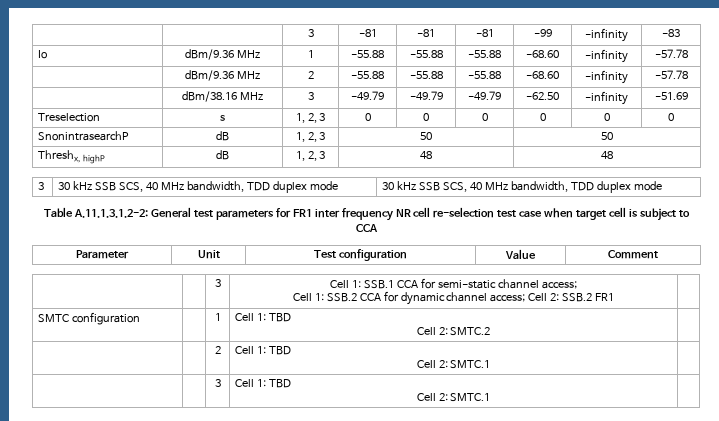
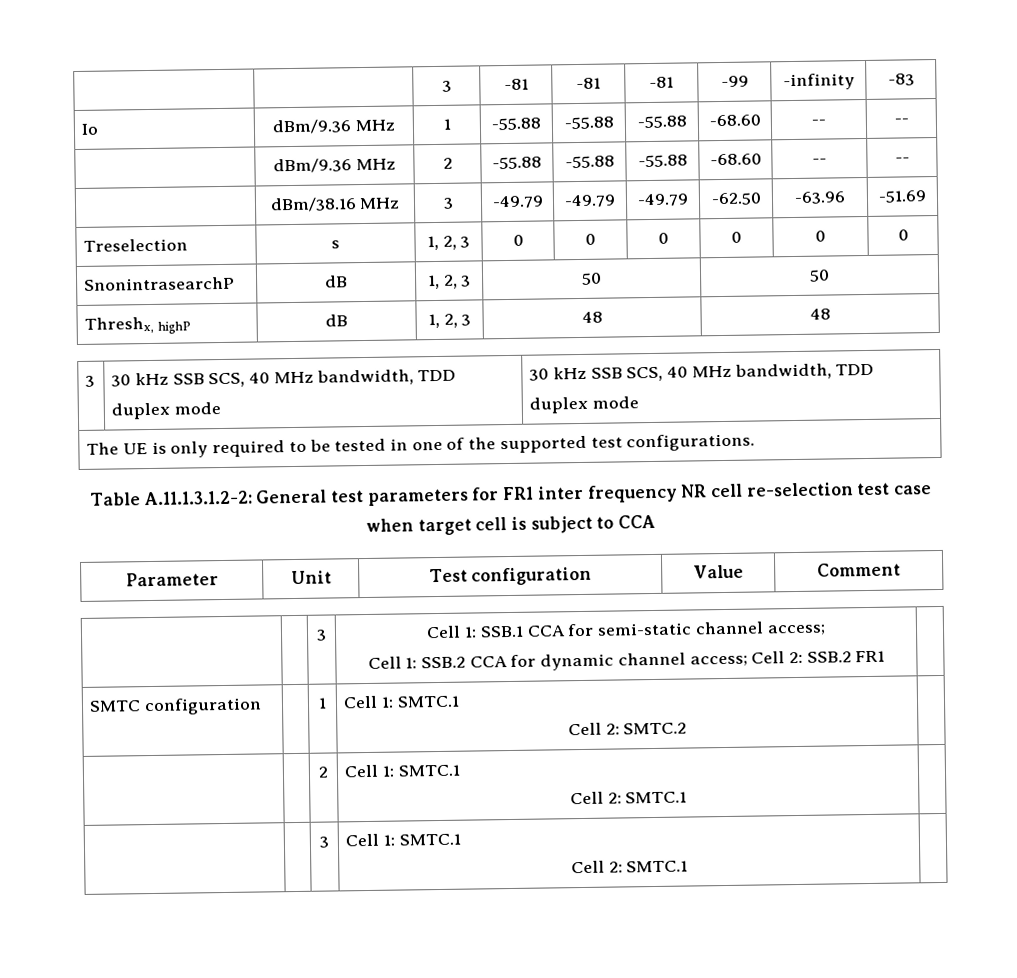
- Io | dBm/9.36 MHz | 1 | -55.88 | -55.88 | -55.88 | -68.60 | -infinity | -57.78
+ Io | dBm/9.36 MHz | 1 | -55.88 | -55.88 | -55.88 | -68.60 | -- | --
- | dBm/9.36 MHz | 2 | -55.88 | -55.88 | -55.88 | -68.60 | -infinity | -57.78
+ | dBm/9.36 MHz | 2 | -55.88 | -55.88 | -55.88 | -68.60 | -- | --
- | dBm/38.16 MHz | 3 | -49.79 | -49.79 | -49.79 | -62.50 | -infinity | -51.69
+ | dBm/38.16 MHz | 3 | -49.79 | -49.79 | -49.79 | -62.50 | -63.96 | -51.69
+ The UE is only required to be tested in one of the supported test configurations.
- SMTC configuration | | 1 | Cell 1: TBD
+ SMTC configuration | | 1 | Cell 1: SMTC.1
- | | 2 | Cell 1: TBD
+ | | 2 | Cell 1: SMTC.1
- | | 3 | Cell 1: TBD
+ | | 3 | Cell 1: SMTC.1

